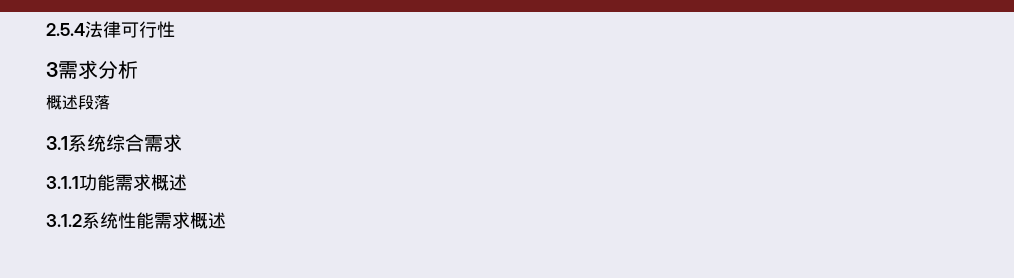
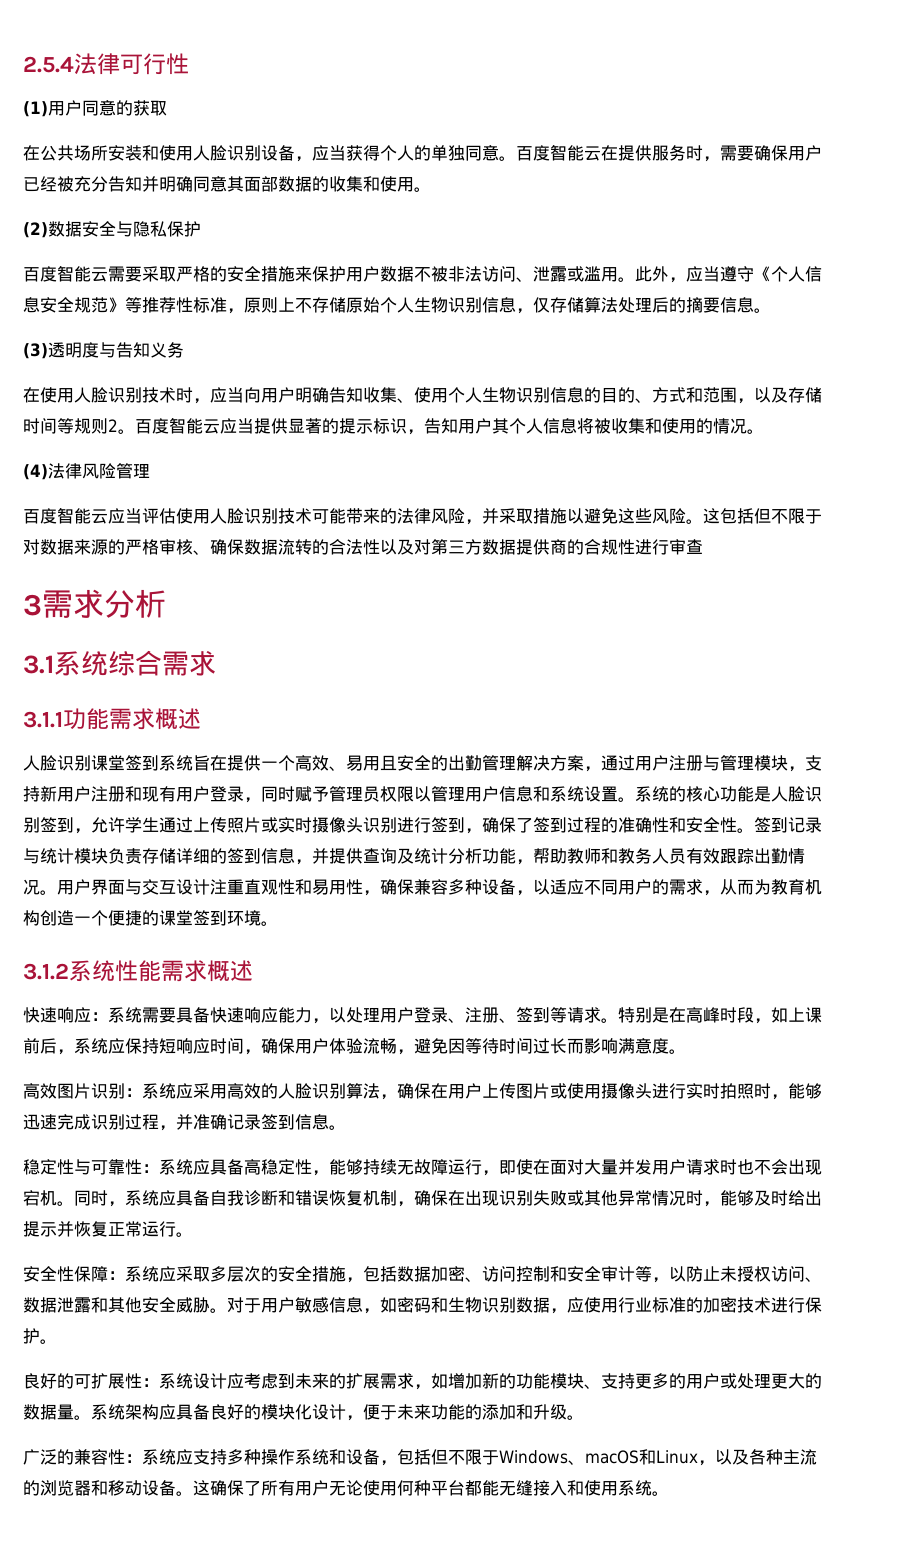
+ (1)用户同意的获取
+ 在公共场所安装和使用人脸识别设备，应当获得个人的单独同意。百度智能云在提供服务时，需要确保用户已经被充分告知并明确同意其面部数据的收集和使用。
+ (2)数据安全与隐私保护
+ 百度智能云需要采取严格的安全措施来保护用户数据不被非法访问、泄露或滥用。此外，应当遵守《个人信息安全规范》等推荐性标准，原则上不存储原始个人生物识别信息，仅存储算法处理后的摘要信息。
+ (3)透明度与告知义务
+ 在使用人脸识别技术时，应当向用户明确告知收集、使用个人生物识别信息的目的、方式和范围，以及存储时间等规则2。百度智能云应当提供显著的提示标识，告知用户其个人信息将被收集和使用的情况。
+ (4)法律风险管理
+ 百度智能云应当评估使用人脸识别技术可能带来的法律风险，并采取措施以避免这些风险。这包括但不限于对数据来源的严格审核、确保数据流转的合法性以及对第三方数据提供商的合规性进行审查
- 概述段落
+ 人脸识别课堂签到系统旨在提供一个高效、易用且安全的出勤管理解决方案，通过用户注册与管理模块，支持新用户注册和现有用户登录，同时赋予管理员权限以管理用户信息和系统设置。系统的核心功能是人脸识别签到，允许学生通过上传照片或实时摄像头识别进行签到，确保了签到过程的准确性和安全性。签到记录与统计模块负责存储详细的签到信息，并提供查询及统计分析功能，帮助教师和教务人员有效跟踪出勤情况。用户界面与交互设计注重直观性和易用性，确保兼容多种设备，以适应不同用户的需求，从而为教育机构创造一个便捷的课堂签到环境。
+ 快速响应：系统需要具备快速响应能力，以处理用户登录、注册、签到等请求。特别是在高峰时段，如上课前后，系统应保持短响应时间，确保用户体验流畅，避免因等待时间过长而影响满意度。
+ 高效图片识别：系统应采用高效的人脸识别算法，确保在用户上传图片或使用摄像头进行实时拍照时，能够迅速完成识别过程，并准确记录签到信息。
+ 稳定性与可靠性：系统应具备高稳定性，能够持续无故障运行，即使在面对大量并发用户请求时也不会出现宕机。同时，系统应具备自我诊断和错误恢复机制，确保在出现识别失败或其他异常情况时，能够及时给出提示并恢复正常运行。
+ 安全性保障：系统应采取多层次的安全措施，包括数据加密、访问控制和安全审计等，以防止未授权访问、数据泄露和其他安全威胁。对于用户敏感信息，如密码和生物识别数据，应使用行业标准的加密技术进行保护。
+ 良好的可扩展性：系统设计应考虑到未来的扩展需求，如增加新的功能模块、支持更多的用户或处理更大的数据量。系统架构应具备良好的模块化设计，便于未来功能的添加和升级。
+ 广泛的兼容性：系统应支持多种操作系统和设备，包括但不限于Windows、macOS和Linux，以及各种主流的浏览器和移动设备。这确保了所有用户无论使用何种平台都能无缝接入和使用系统。

